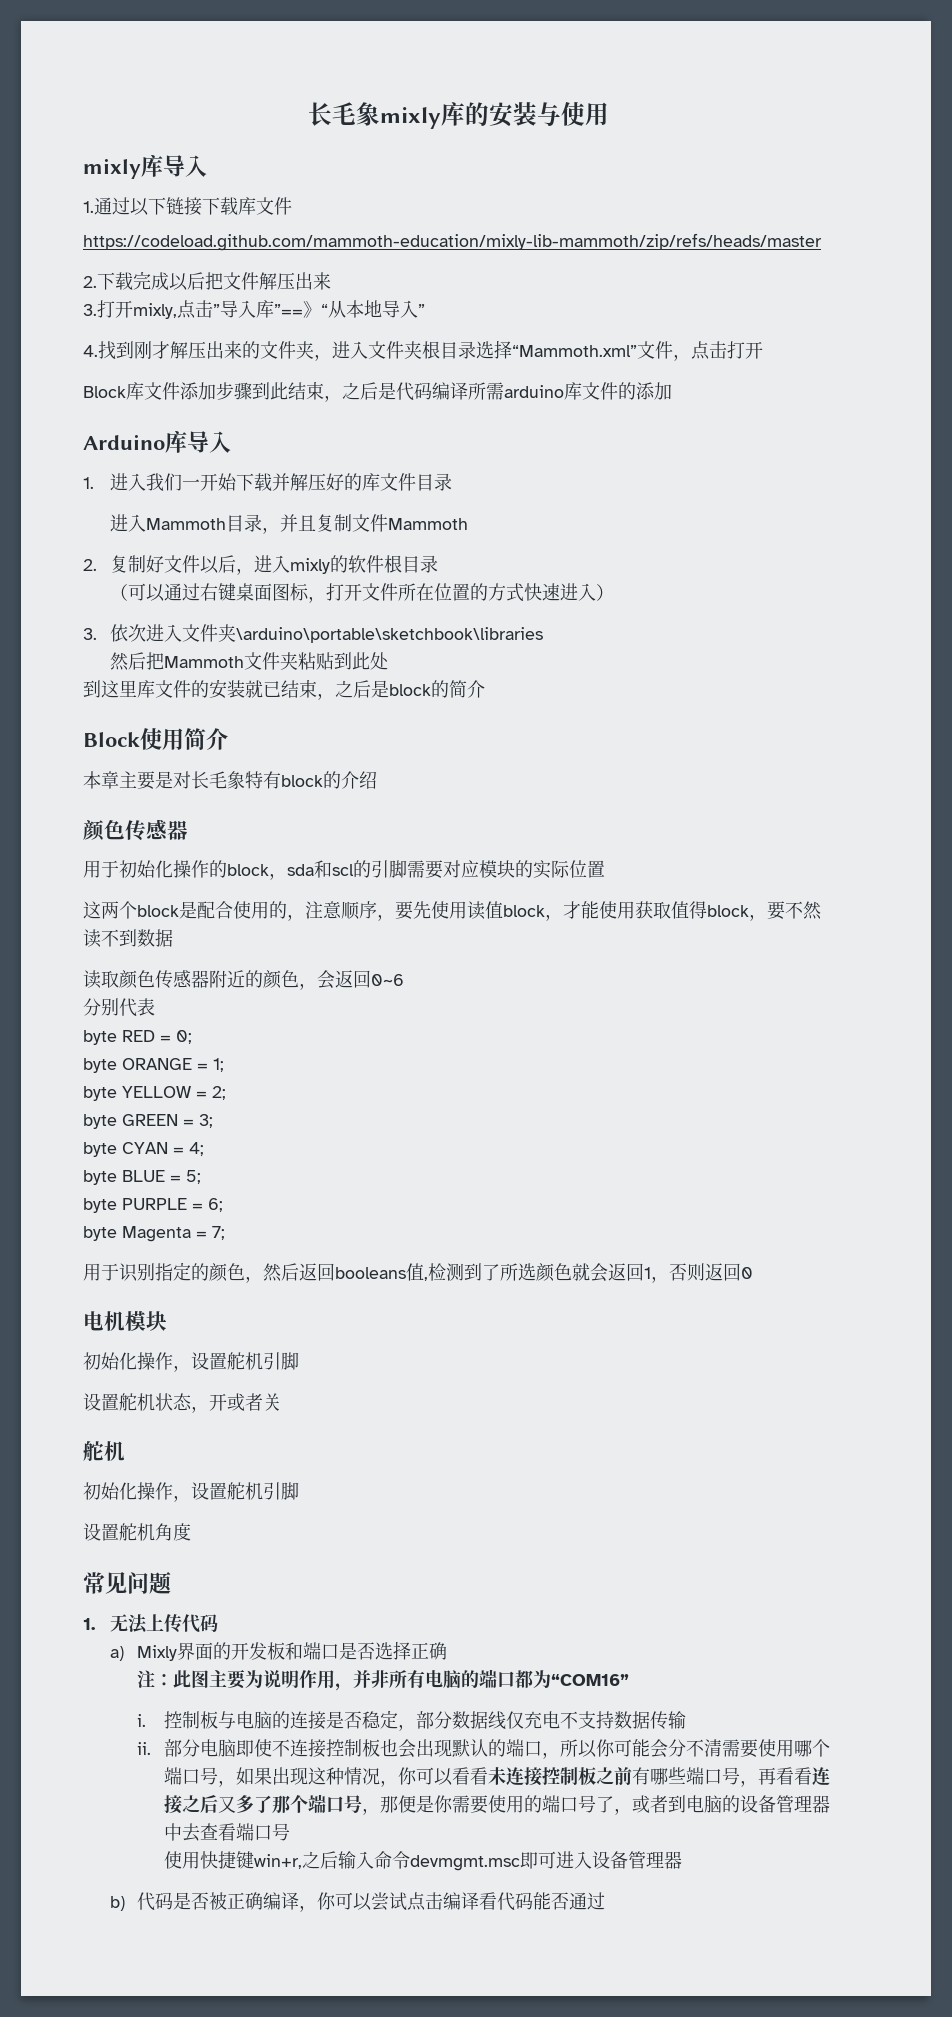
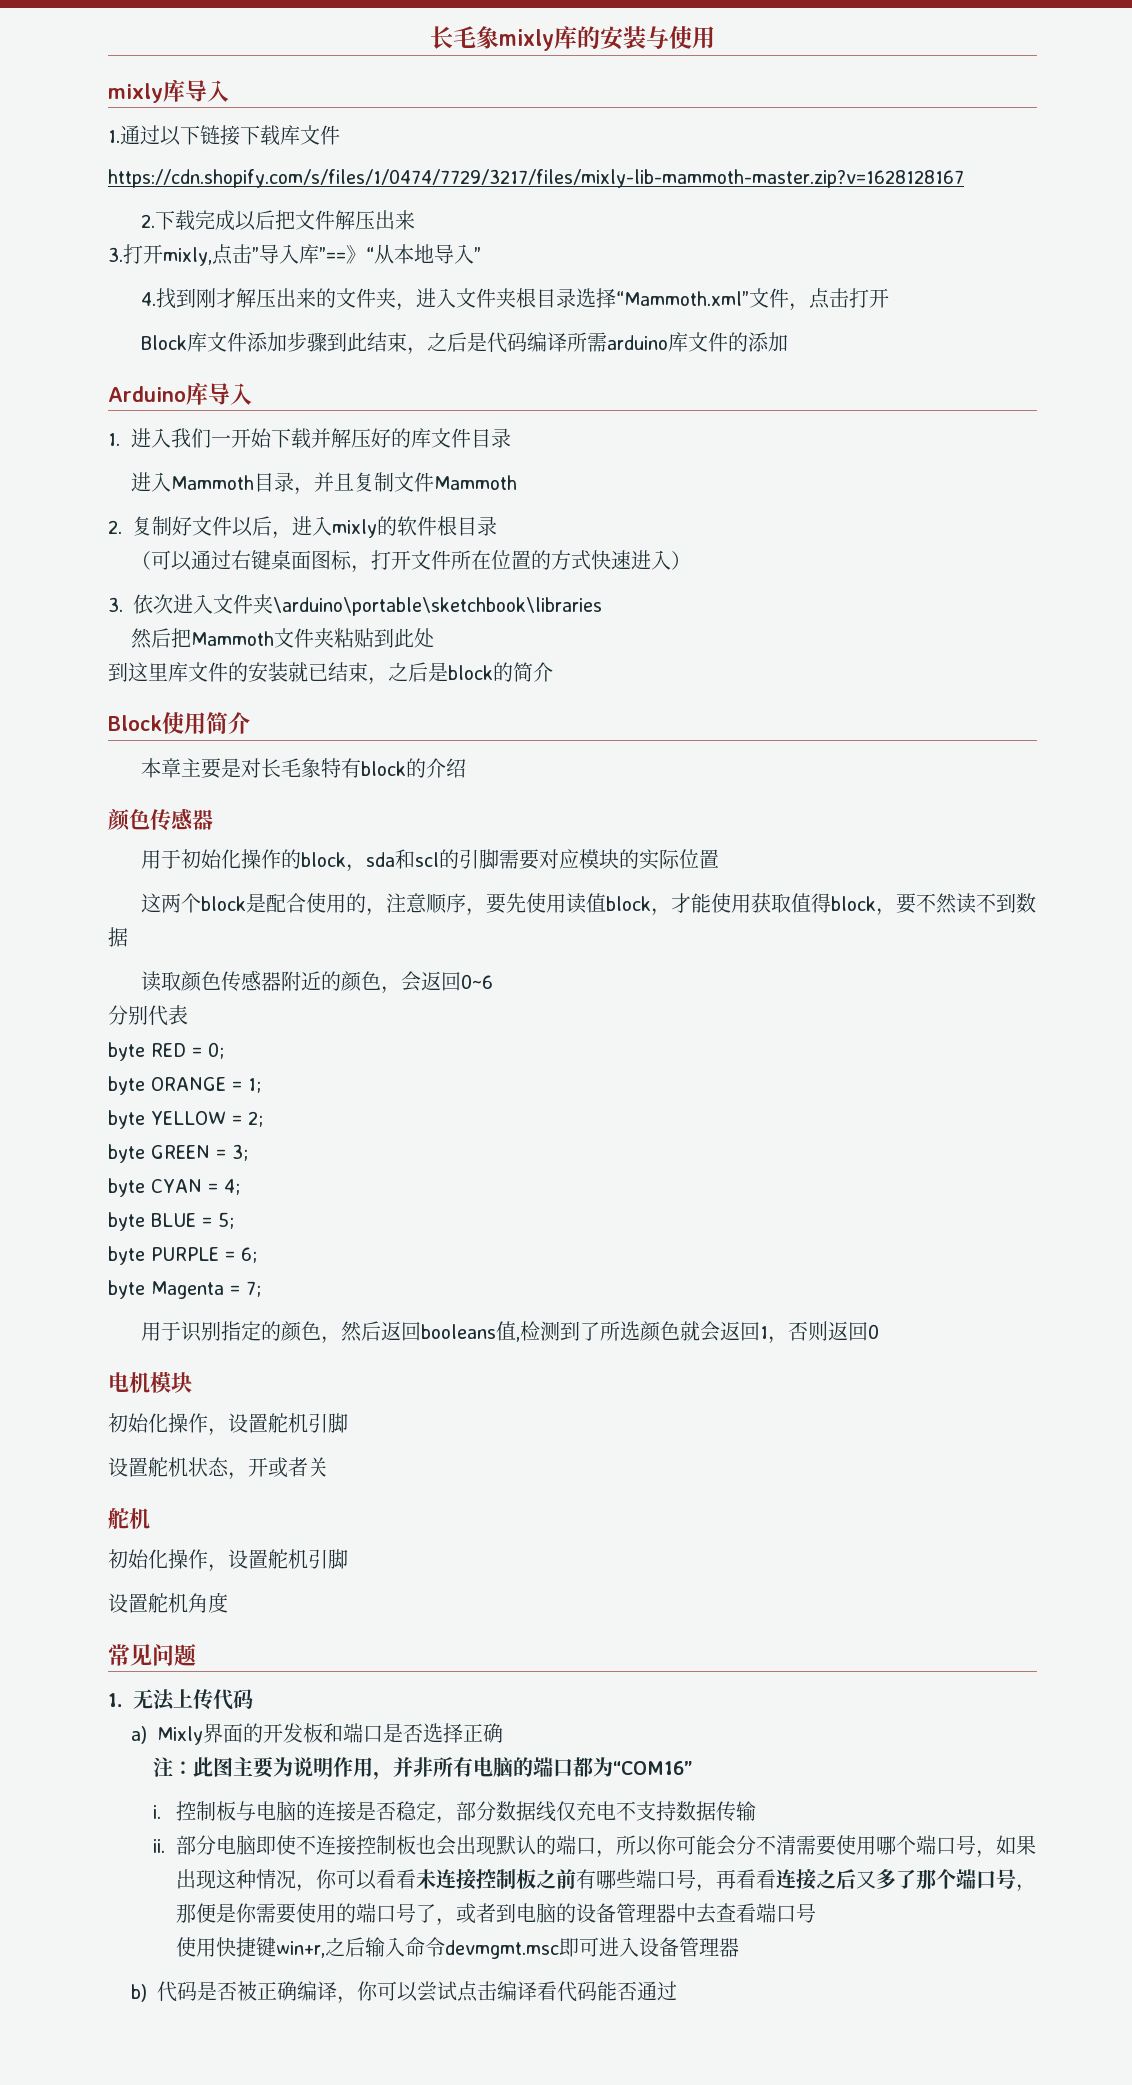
- https://codeload.github.com/mammoth-education/mixly-lib-mammoth/zip/refs/heads/master
+ https://cdn.shopify.com/s/files/1/0474/7729/3217/files/mixly-lib-mammoth-master.zip?v=1628128167

